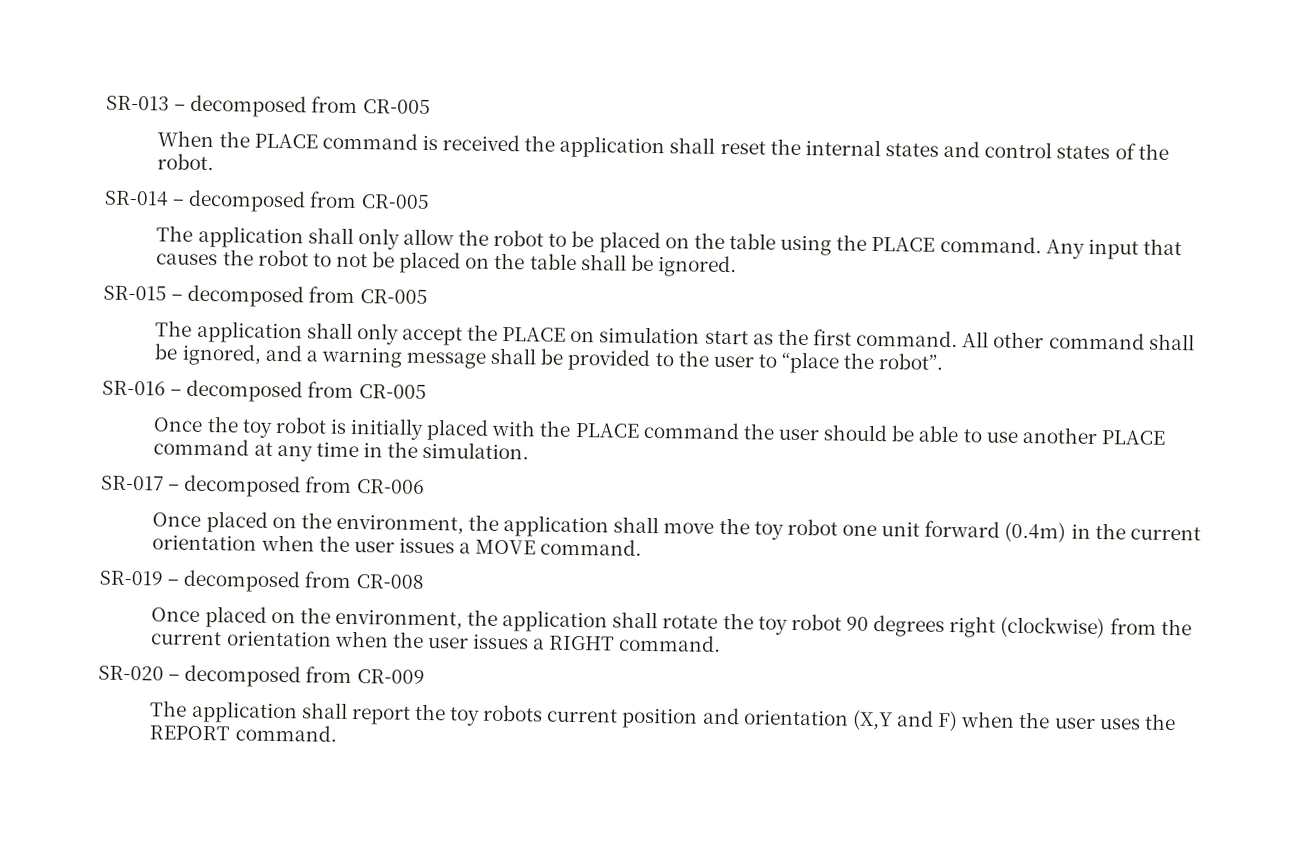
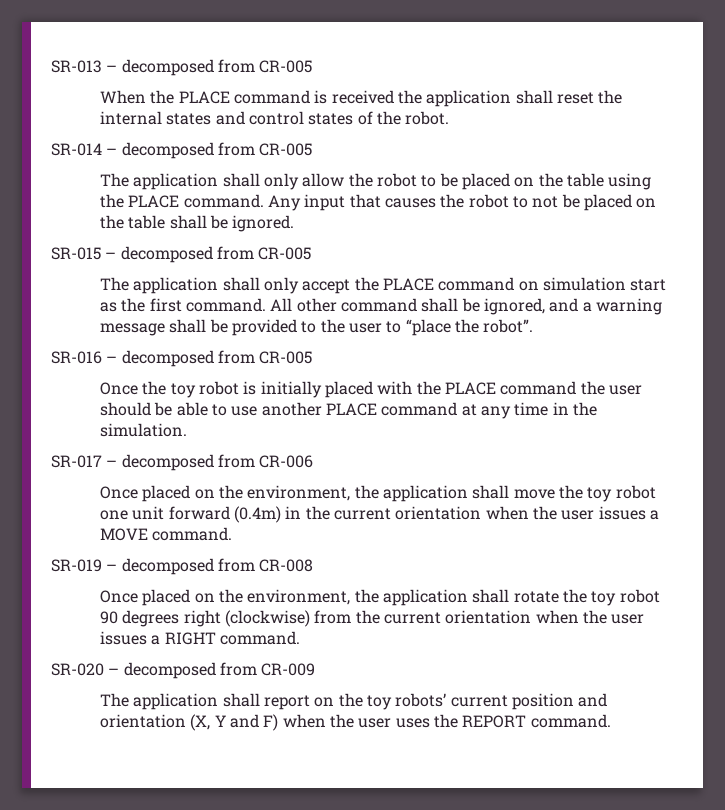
- The application shall only accept the PLACE on simulation start as the first command.
+ The application shall only accept the PLACE command on simulation start as the first command.
- The application shall report the toy robots current position and orientation (X,Y and F) when the user uses the REPORT command.
+ The application shall report on the toy robots’ current position and orientation (X, Y and F) when the user uses the REPORT command.

